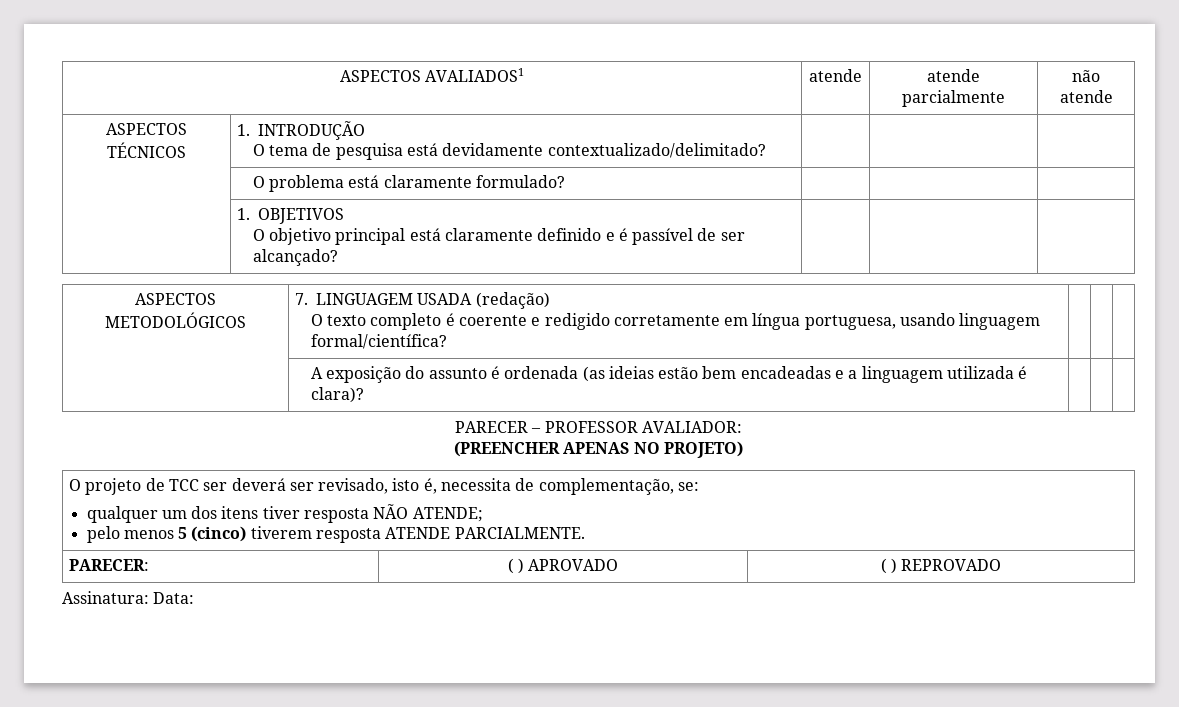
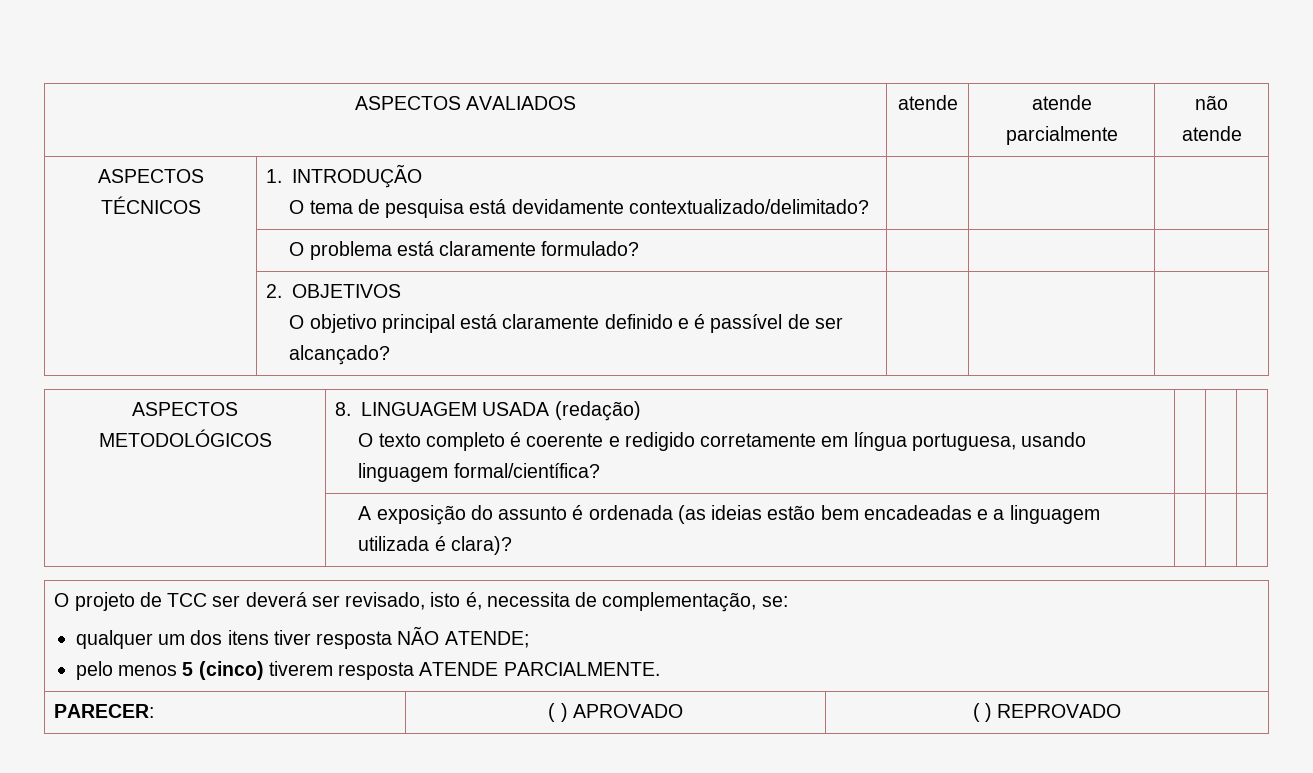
- ASPECTOS AVALIADOS1 | atende | atende parcialmente | não atende
+ ASPECTOS AVALIADOS | atende | atende parcialmente | não atende
- | 1. OBJETIVOS
+ | 2. OBJETIVOS
- ASPECTOS METODOLÓGICOS | 7. LINGUAGEM USADA (redação)
+ ASPECTOS METODOLÓGICOS | 8. LINGUAGEM USADA (redação)
- PARECER – PROFESSOR AVALIADOR:
- (PREENCHER APENAS NO PROJETO)
- Assinatura: Data:

